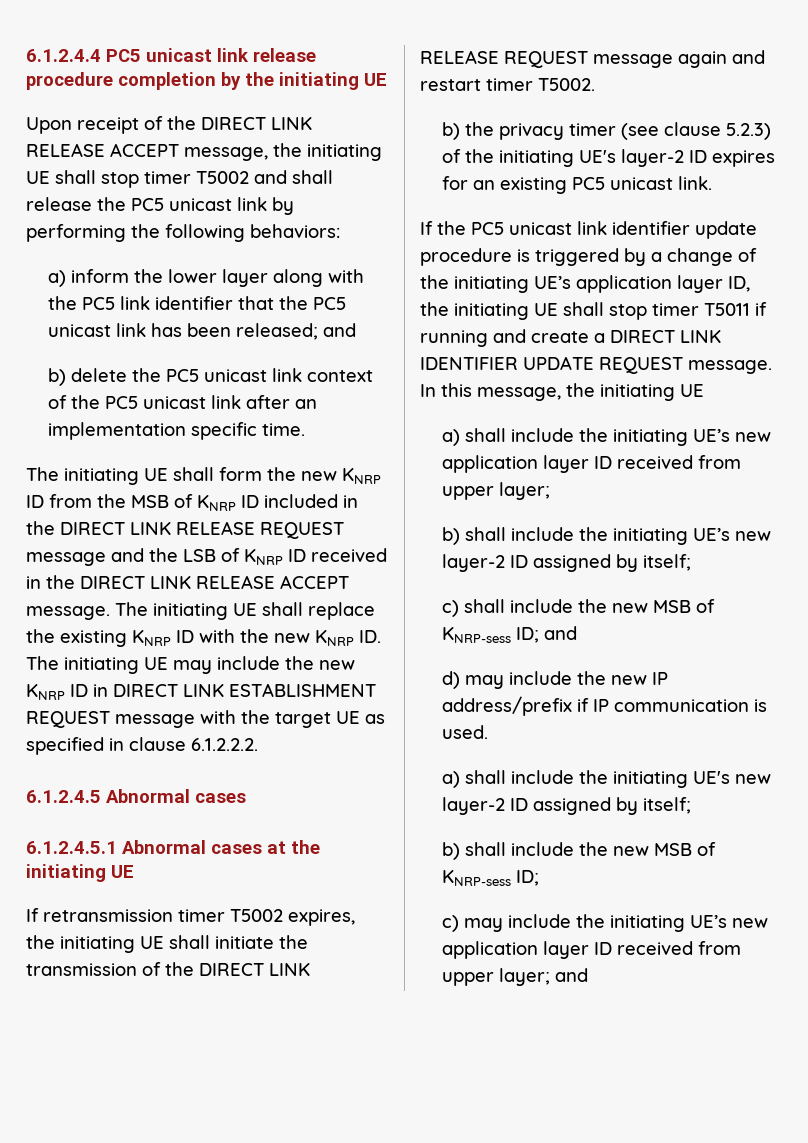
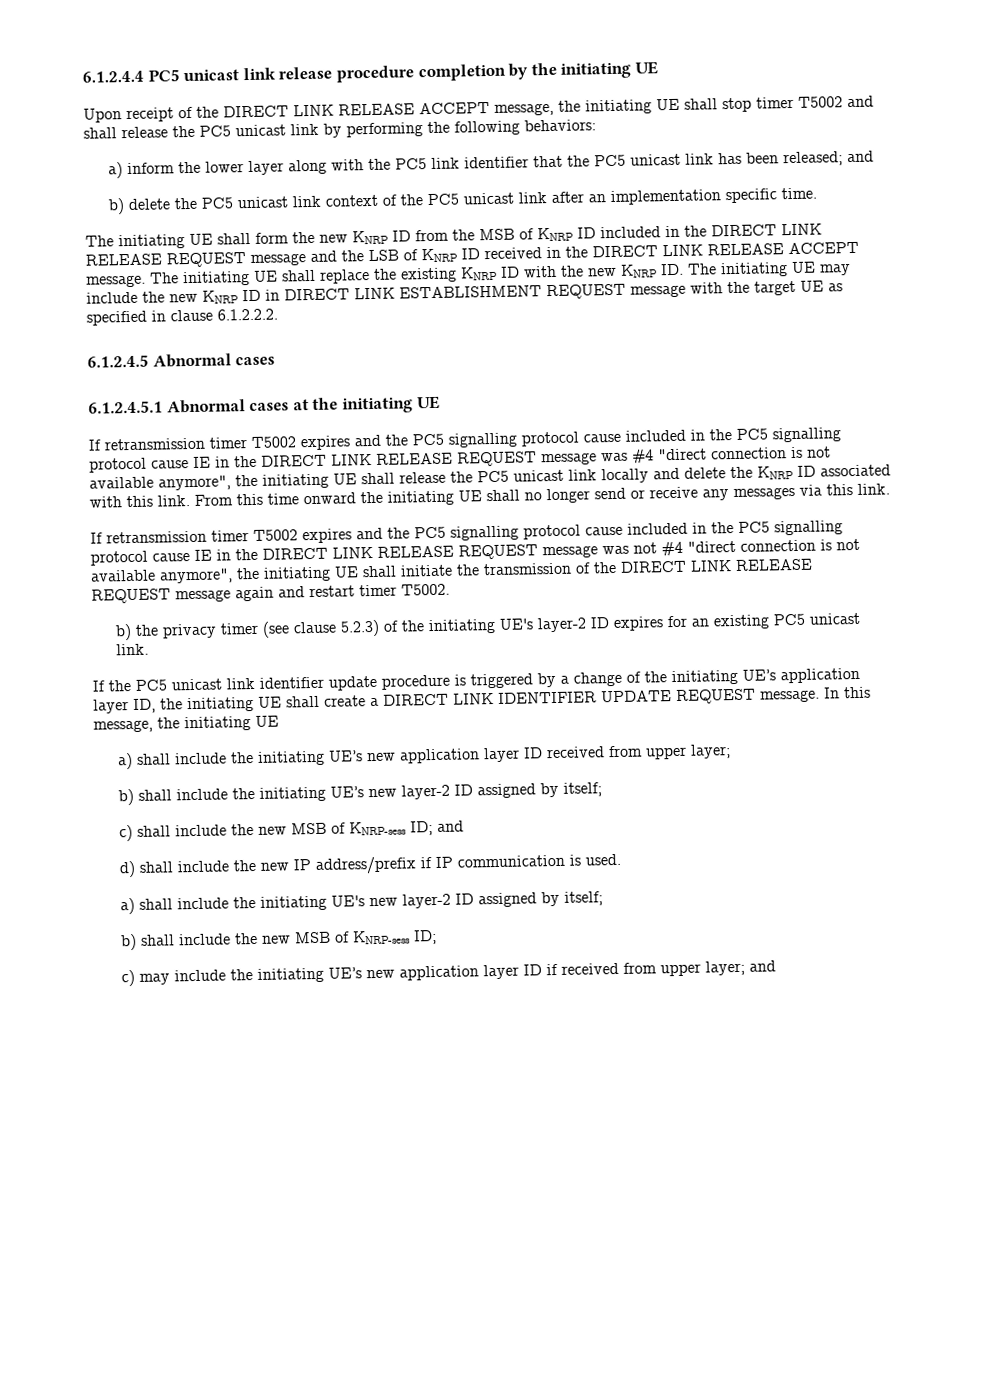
- If retransmission timer T5002 expires, the initiating UE shall initiate the transmission of the DIRECT LINK RELEASE REQUEST message again and restart timer T5002.
+ If retransmission timer T5002 expires and the PC5 signalling protocol cause included in the PC5 signalling protocol cause IE in the DIRECT LINK RELEASE REQUEST message was #4 "direct connection is not available anymore", the initiating UE shall release the PC5 unicast link locally and delete the KNRP ID associated with this link. From this time onward the initiating UE shall no longer send or receive any messages via this link.
+ If retransmission timer T5002 expires and the PC5 signalling protocol cause included in the PC5 signalling protocol cause IE in the DIRECT LINK RELEASE REQUEST message was not #4 "direct connection is not available anymore", the initiating UE shall initiate the transmission of the DIRECT LINK RELEASE REQUEST message again and restart timer T5002.
- If the PC5 unicast link identifier update procedure is triggered by a change of the initiating UE’s application layer ID, the initiating UE shall stop timer T5011 if running and create a DIRECT LINK IDENTIFIER UPDATE REQUEST message.
+ If the PC5 unicast link identifier update procedure is triggered by a change of the initiating UE’s application layer ID, the initiating UE shall create a DIRECT LINK IDENTIFIER UPDATE REQUEST message.
- d) may include the new IP address/prefix if IP communication is used.
+ d) shall include the new IP address/prefix if IP communication is used.
- c) may include the initiating UE’s new application layer ID received from upper layer; and
+ c) may include the initiating UE’s new application layer ID if received from upper layer; and

